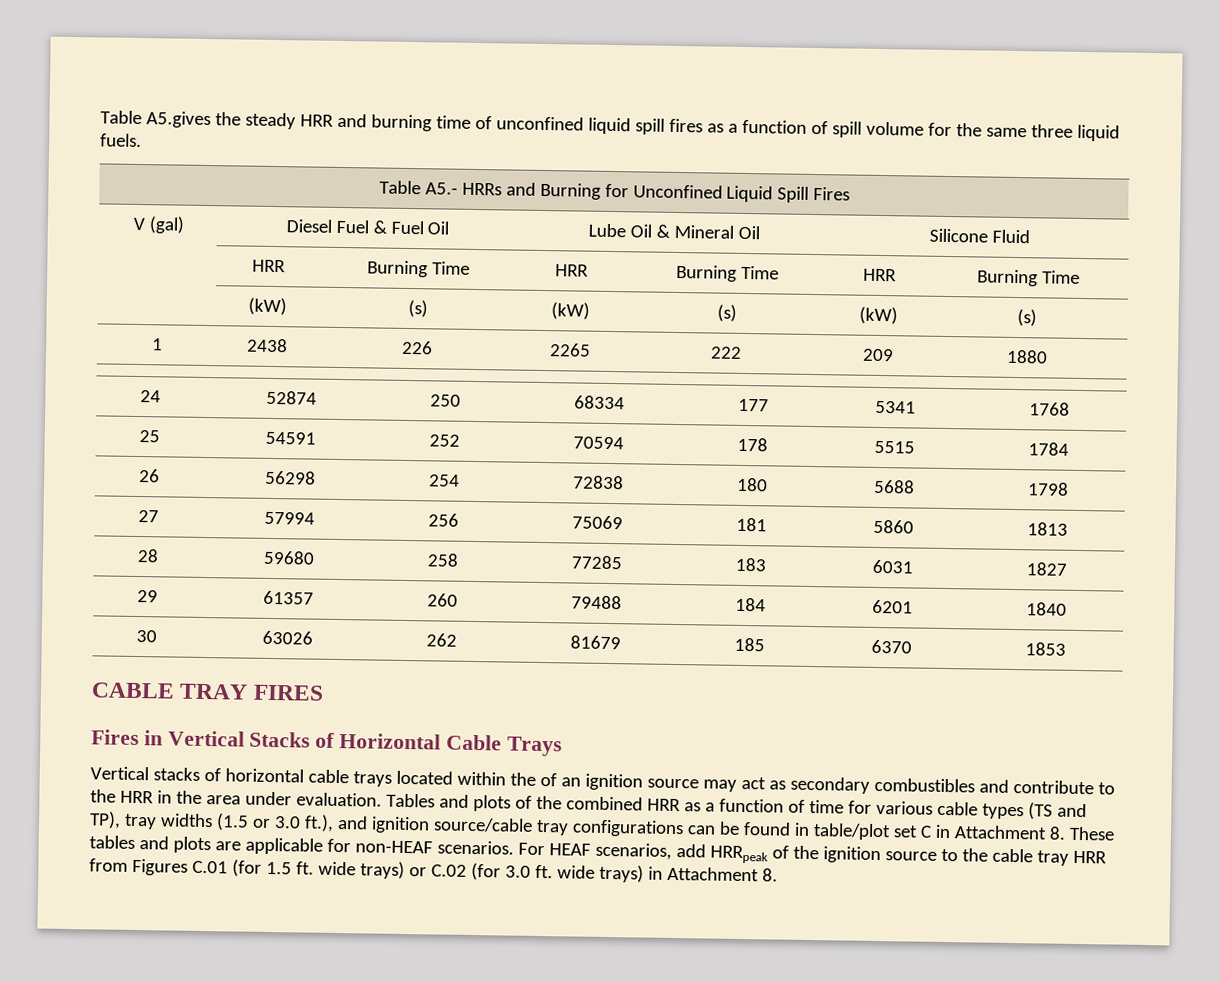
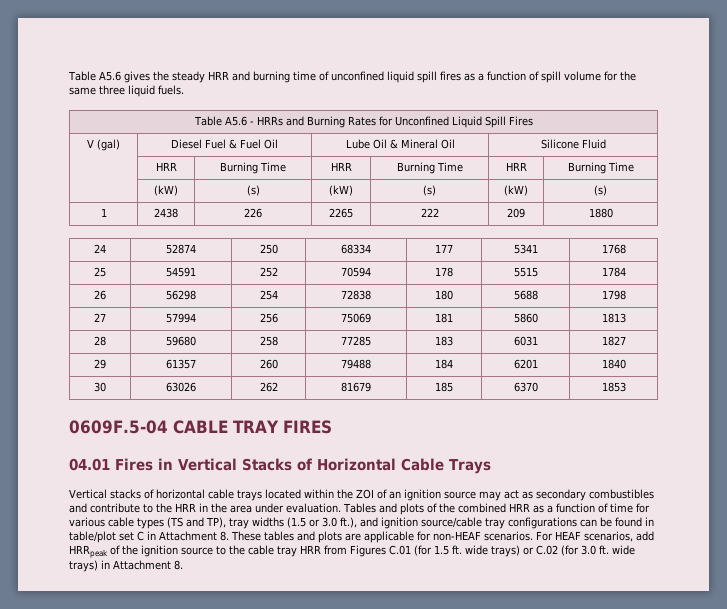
- Table A5.gives the steady HRR and burning time of unconfined liquid spill fires as a function of spill volume for the same three liquid fuels.
+ Table A5.6 gives the steady HRR and burning time of unconfined liquid spill fires as a function of spill volume for the same three liquid fuels.
- Table A5.- HRRs and Burning for Unconfined Liquid Spill Fires
+ Table A5.6 - HRRs and Burning Rates for Unconfined Liquid Spill Fires
- CABLE TRAY FIRES
+ 0609F.5-04 CABLE TRAY FIRES
- Fires in Vertical Stacks of Horizontal Cable Trays
+ 04.01 Fires in Vertical Stacks of Horizontal Cable Trays
- Vertical stacks of horizontal cable trays located within the of an ignition source may act as secondary combustibles and contribute to the HRR in the area under evaluation.
+ Vertical stacks of horizontal cable trays located within the ZOI of an ignition source may act as secondary combustibles and contribute to the HRR in the area under evaluation.

